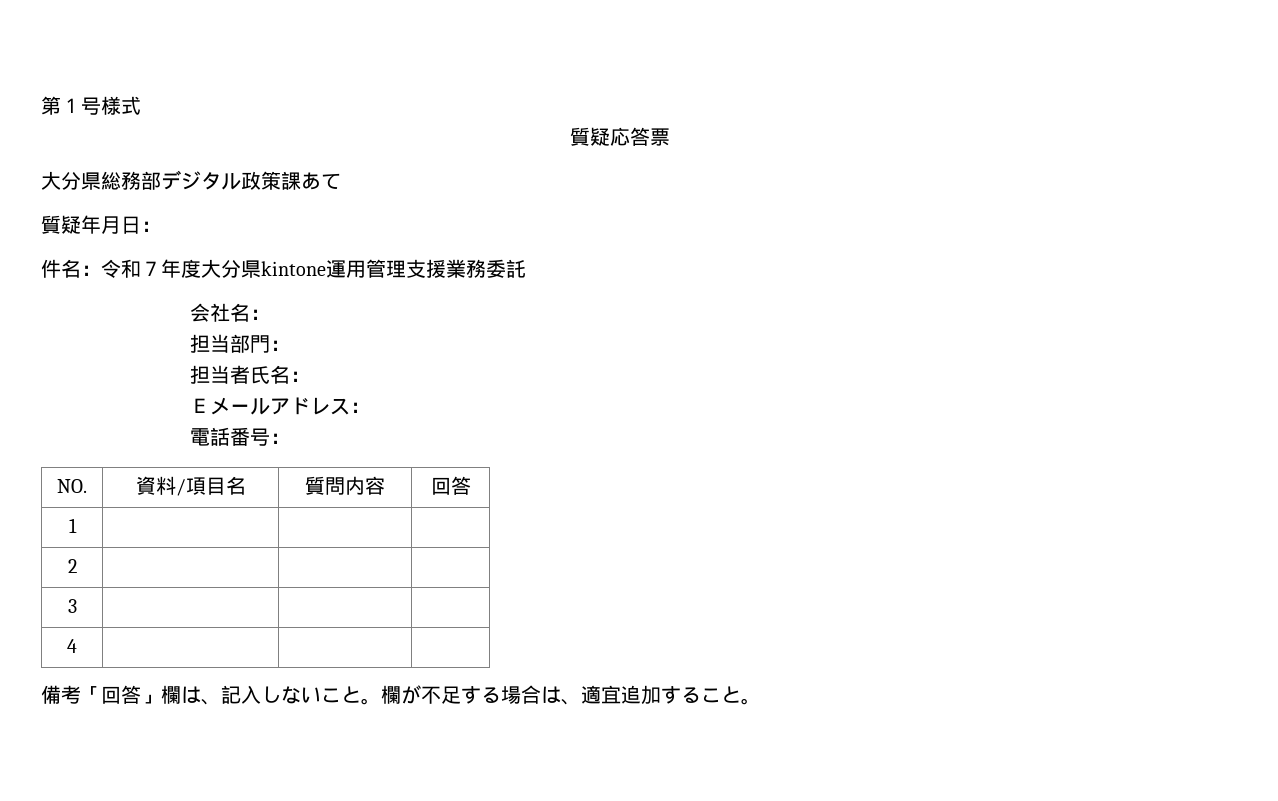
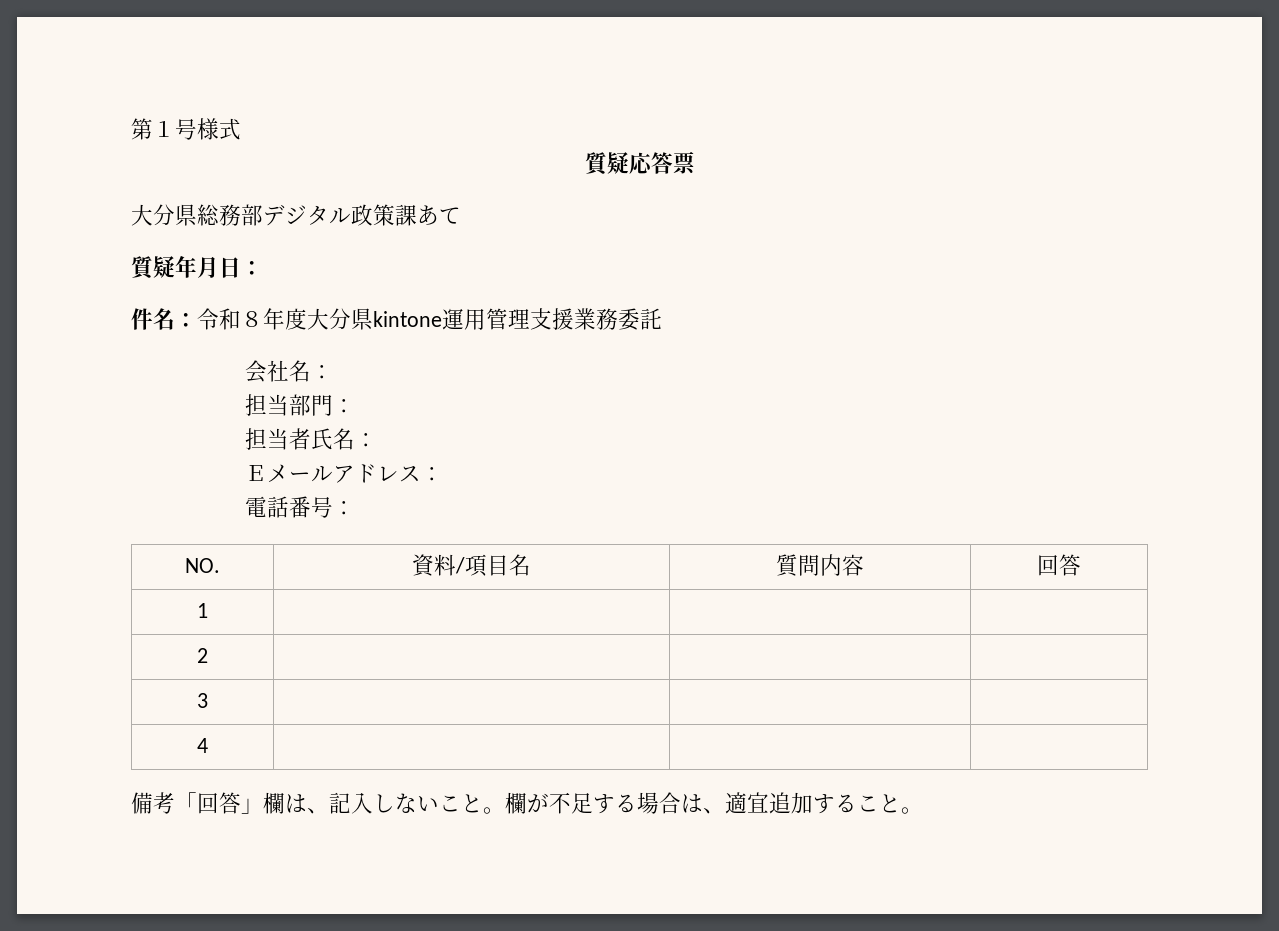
- 件名：令和７年度大分県kintone運用管理支援業務委託
+ 件名：令和８年度大分県kintone運用管理支援業務委託

